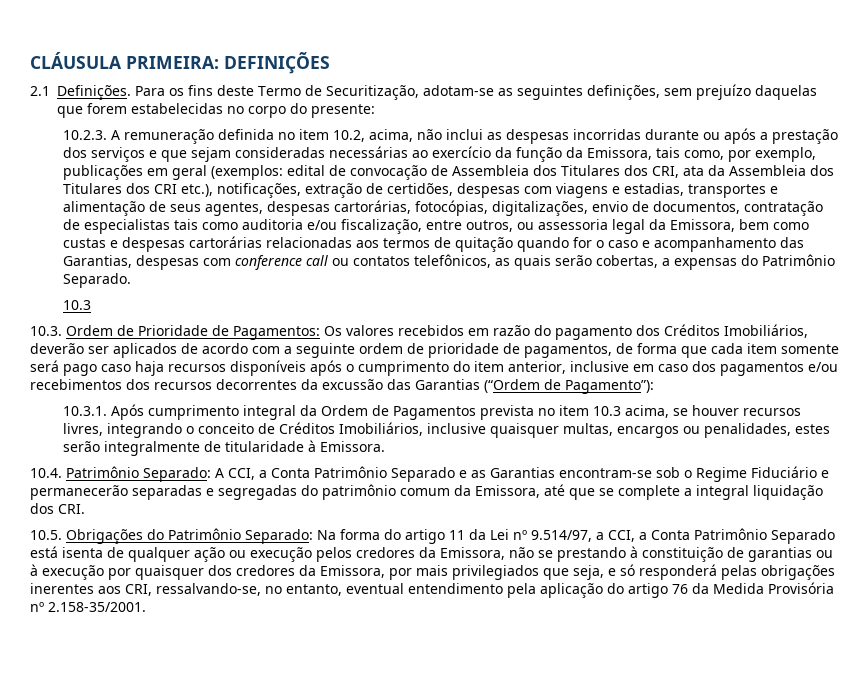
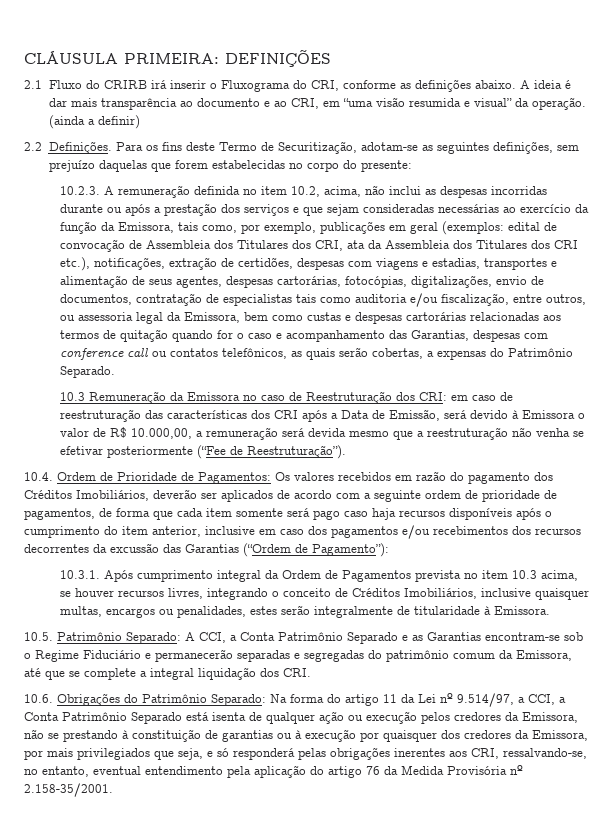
- 2.1 Definições.
+ 2.1 Fluxo do CRIRB irá inserir o Fluxograma do CRI, conforme as definições abaixo. A ideia é dar mais transparência ao documento e ao CRI, em “uma visão resumida e visual” da operação. (ainda a definir)
+ 2.2 Definições.
  edital de convocação de Assembleia dos Titulares dos CRI, ata da Assembleia dos Titulares dos CRI etc.), notificações, extração de certidões, despesas com viagens e estadias, transportes e alimentação de seus agentes, despesas cartorárias, fotocópias, digitalizações, envio de documentos, contratação de especialistas tais como auditoria e/ou fiscalização, entre outros, ou assessoria legal da Emissora, bem como custas e despesas cartorárias relacionadas aos termos de quitação quando for o caso e acompanhamento das Garantias, despesas com conference call ou contatos telefônicos, as quais serão cobertas, a expensas do Patrimônio Separado.
- 10.3
- 10.3. Ordem de Prioridade de Pagamentos:
+ 10.3 Remuneração da Emissora no caso de Reestruturação dos CRI: em caso de reestruturação das características dos CRI após a Data de Emissão, será devido à Emissora o valor de R$ 10.000,00, a remuneração será devida mesmo que a reestruturação não venha se efetivar posteriormente (“Fee de Reestruturação”).
+ 10.4. Ordem de Prioridade de Pagamentos:
- 10.4. Patrimônio Separado: A CCI, a Conta Patrimônio Separado e as Garantias encontram-se sob o Regime Fiduciário e permanecerão separadas e segregadas do patrimônio comum da Emissora, até que se complete a integral liquidação dos CRI.
+ 10.5. Patrimônio Separado: A CCI, a Conta Patrimônio Separado e as Garantias encontram-se sob o Regime Fiduciário e permanecerão separadas e segregadas do patrimônio comum da Emissora, até que se complete a integral liquidação dos CRI.
- 10.5. Obrigações do Patrimônio Separado:
+ 10.6. Obrigações do Patrimônio Separado:

